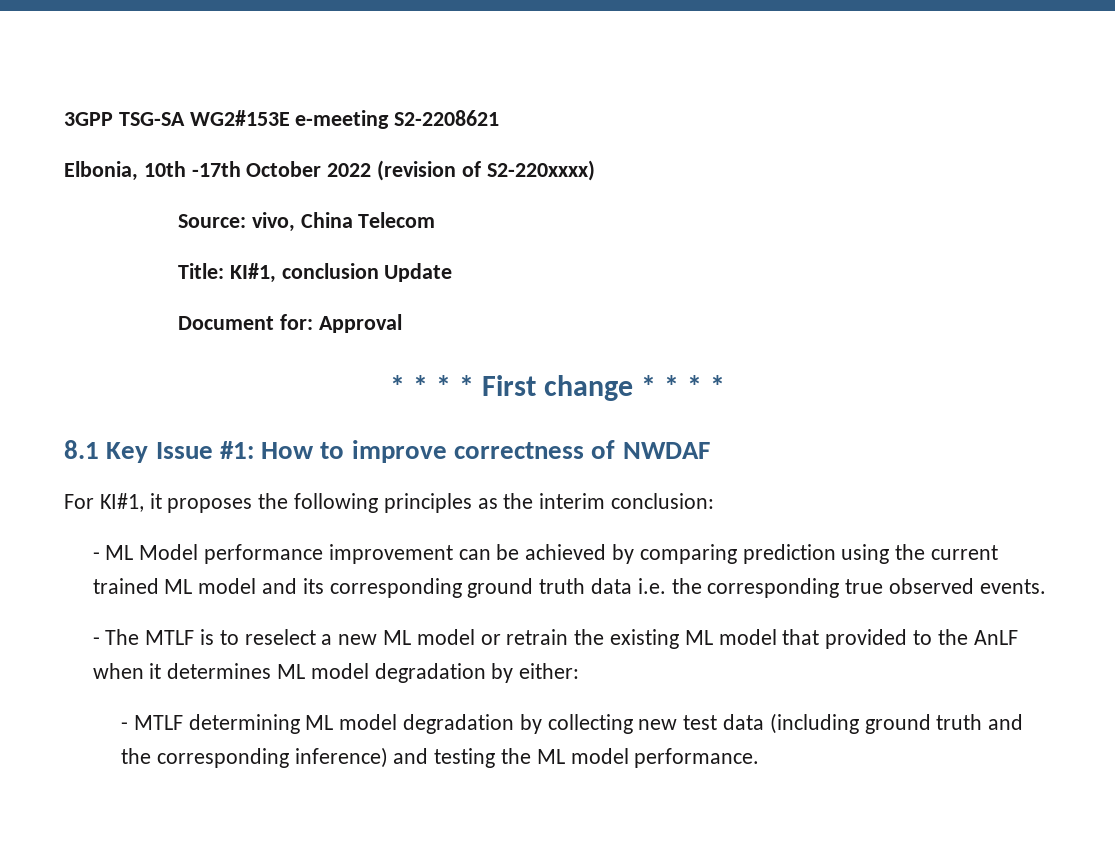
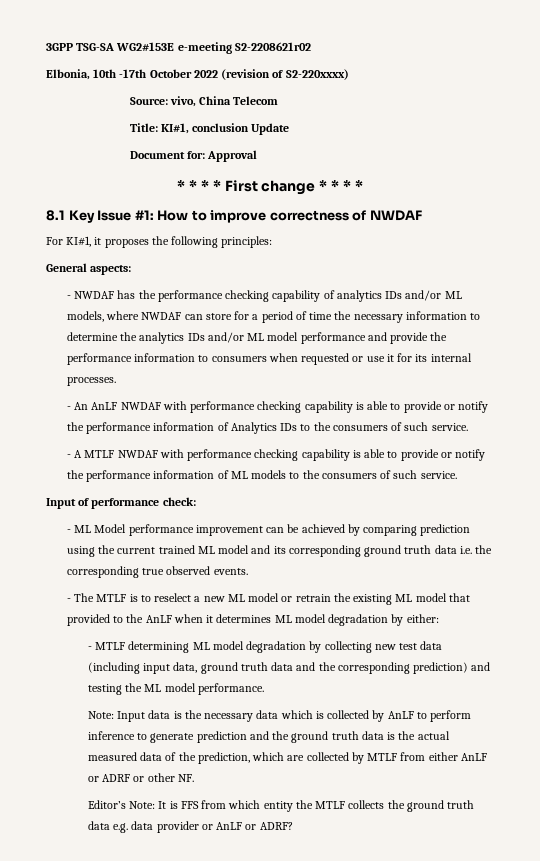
- 3GPP TSG-SA WG2#153E e-meeting S2-2208621
+ 3GPP TSG-SA WG2#153E e-meeting S2-2208621r02
- For KI#1, it proposes the following principles as the interim conclusion:
+ For KI#1, it proposes the following principles:
+ General aspects:
+ - NWDAF has the performance checking capability of analytics IDs and/or ML models, where NWDAF can store for a period of time the necessary information to determine the analytics IDs and/or ML model performance and provide the performance information to consumers when requested or use it for its internal processes.
+ - An AnLF NWDAF with performance checking capability is able to provide or notify the performance information of Analytics IDs to the consumers of such service.
+ - A MTLF NWDAF with performance checking capability is able to provide or notify the performance information of ML models to the consumers of such service.
+ Input of performance check:
- - MTLF determining ML model degradation by collecting new test data (including ground truth and the corresponding inference) and testing the ML model performance.
+ - MTLF determining ML model degradation by collecting new test data (including input data, ground truth data and the corresponding prediction) and testing the ML model performance.
+ Note: Input data is the necessary data which is collected by AnLF to perform inference to generate prediction and the ground truth data is the actual measured data of the prediction, which are collected by MTLF from either AnLF or ADRF or other NF.
+ Editor’s Note: It is FFS from which entity the MTLF collects the ground truth data e.g. data provider or AnLF or ADRF?

